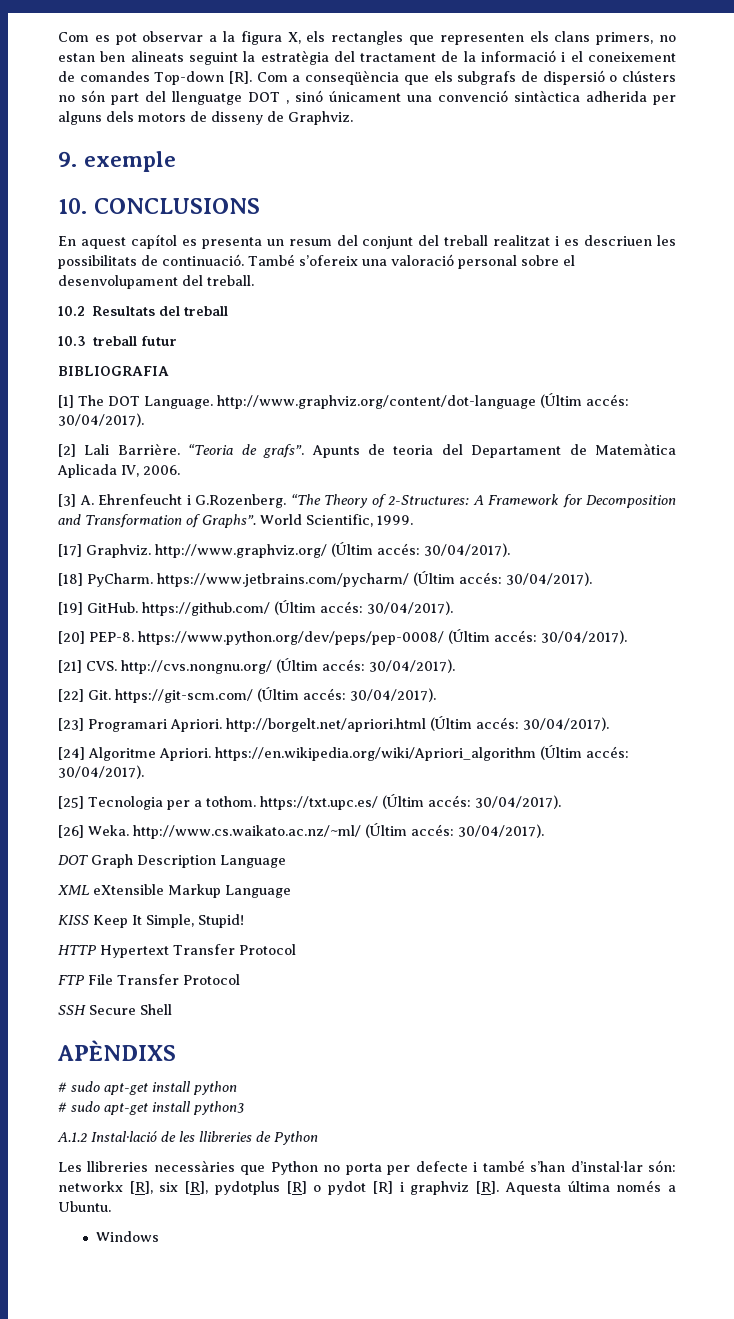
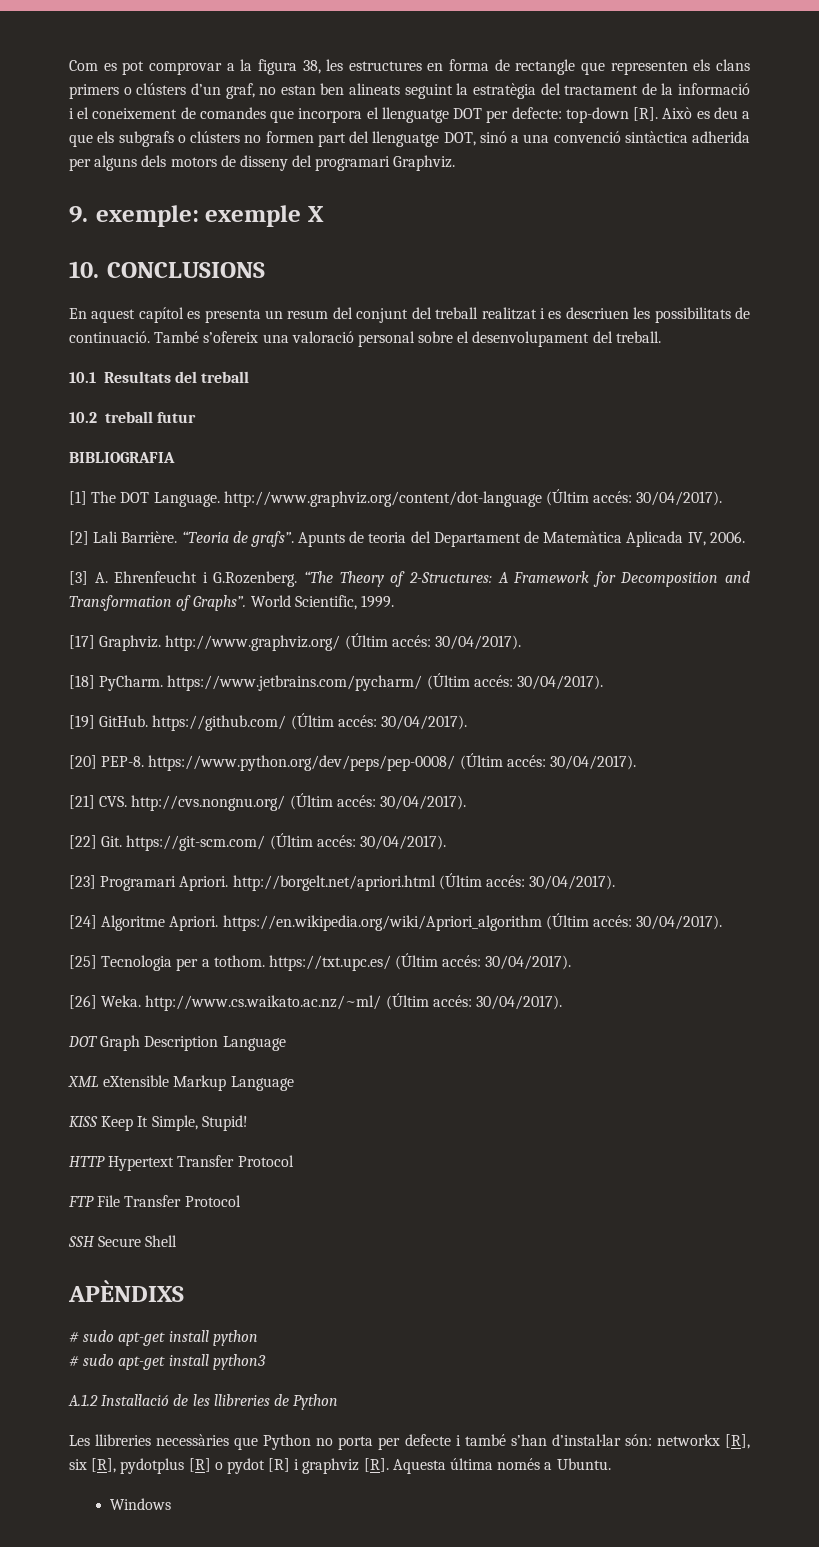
- Com es pot observar a la figura X, els rectangles que representen els clans primers, no estan ben alineats seguint la estratègia del tractament de la informació i el coneixement de comandes Top-down [R]. Com a conseqüència que els subgrafs de dispersió o clústers no són part del llenguatge DOT , sinó únicament una convenció sintàctica adherida per alguns dels motors de disseny de Graphviz.
+ Com es pot comprovar a la figura 38, les estructures en forma de rectangle que representen els clans primers o clústers d’un graf, no estan ben alineats seguint la estratègia del tractament de la informació i el coneixement de comandes que incorpora el llenguatge DOT per defecte: top-down [R]. Això es deu a que els subgrafs o clústers no formen part del llenguatge DOT, sinó a una convenció sintàctica adherida per alguns dels motors de disseny del programari Graphviz.
- 9. exemple
+ 9. exemple: exemple X
- 10.2 Resultats del treball
+ 10.1 Resultats del treball
- 10.3 treball futur
+ 10.2 treball futur

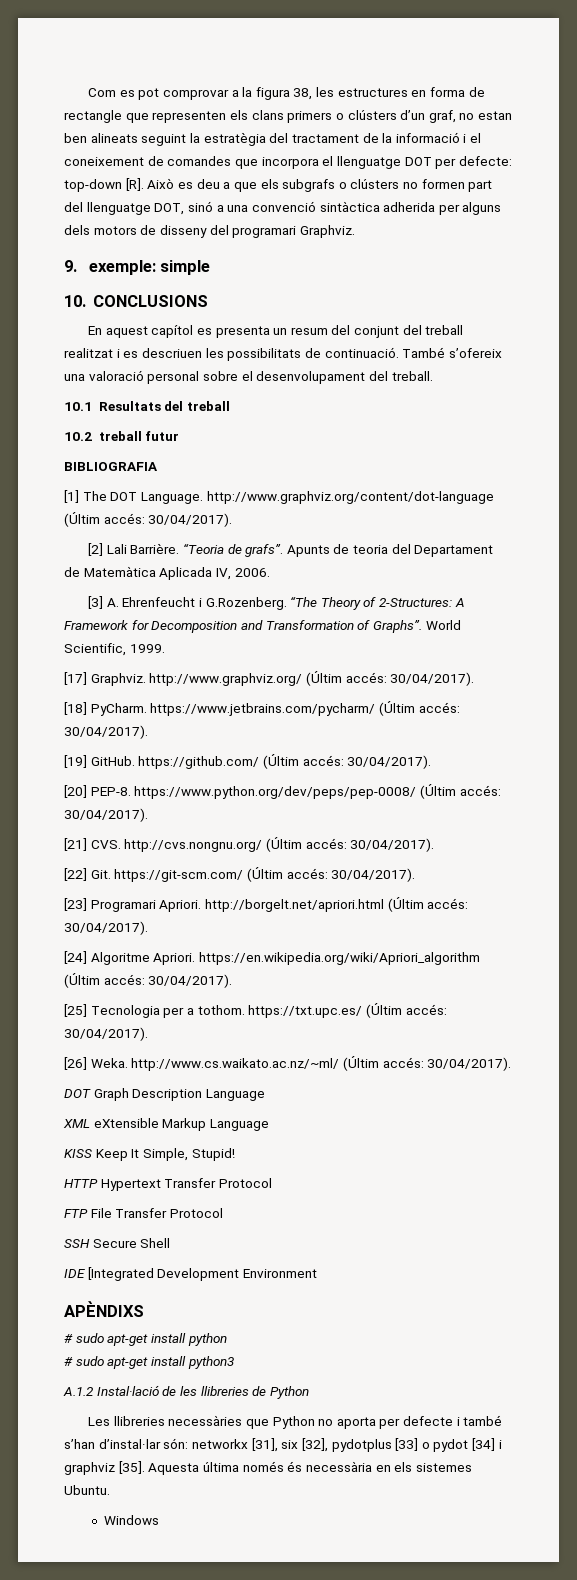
- 9. exemple: exemple X
+ 9. exemple: simple
+ IDE [Integrated Development Environment
- Les llibreries necessàries que Python no porta per defecte i també s’han d’instal·lar són: networkx [R], six [R], pydotplus [R] o pydot [R] i graphviz [R]. Aquesta última només a Ubuntu.
+ Les llibreries necessàries que Python no aporta per defecte i també s’han d’instal·lar són: networkx [31], six [32], pydotplus [33] o pydot [34] i graphviz [35]. Aquesta última només és necessària en els sistemes Ubuntu.

